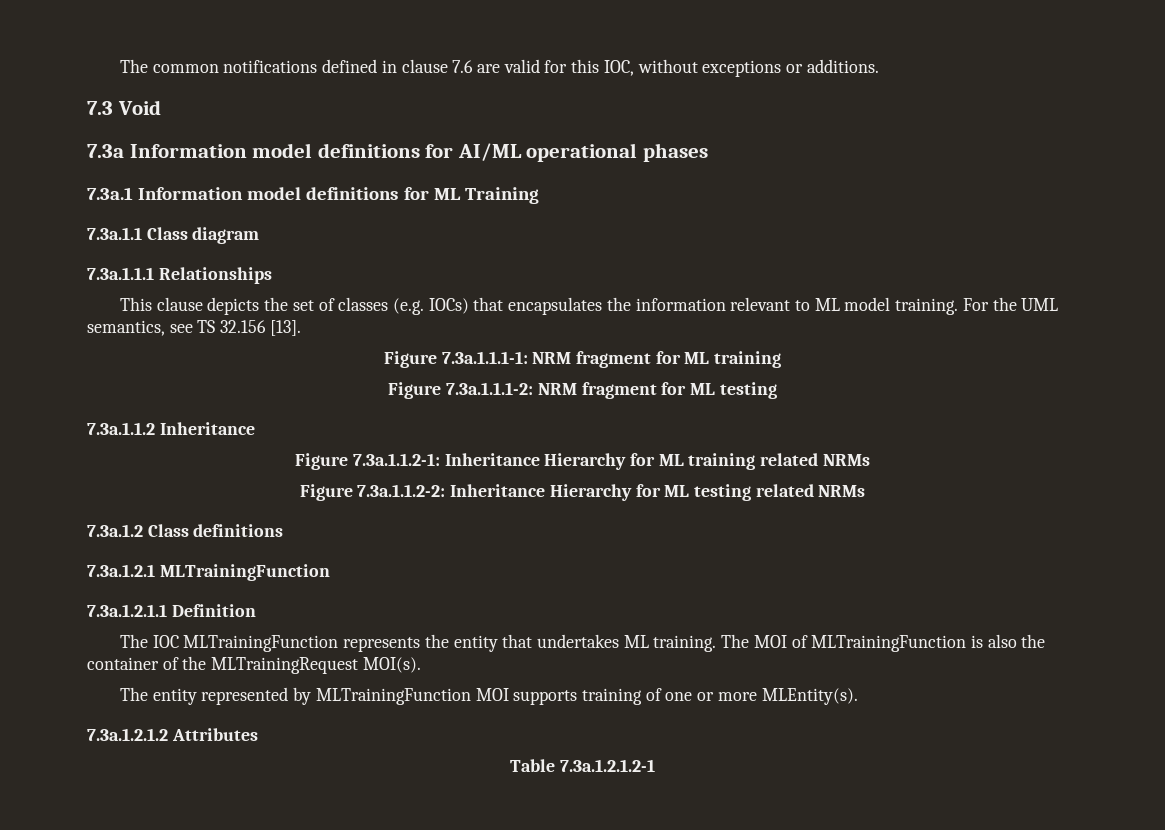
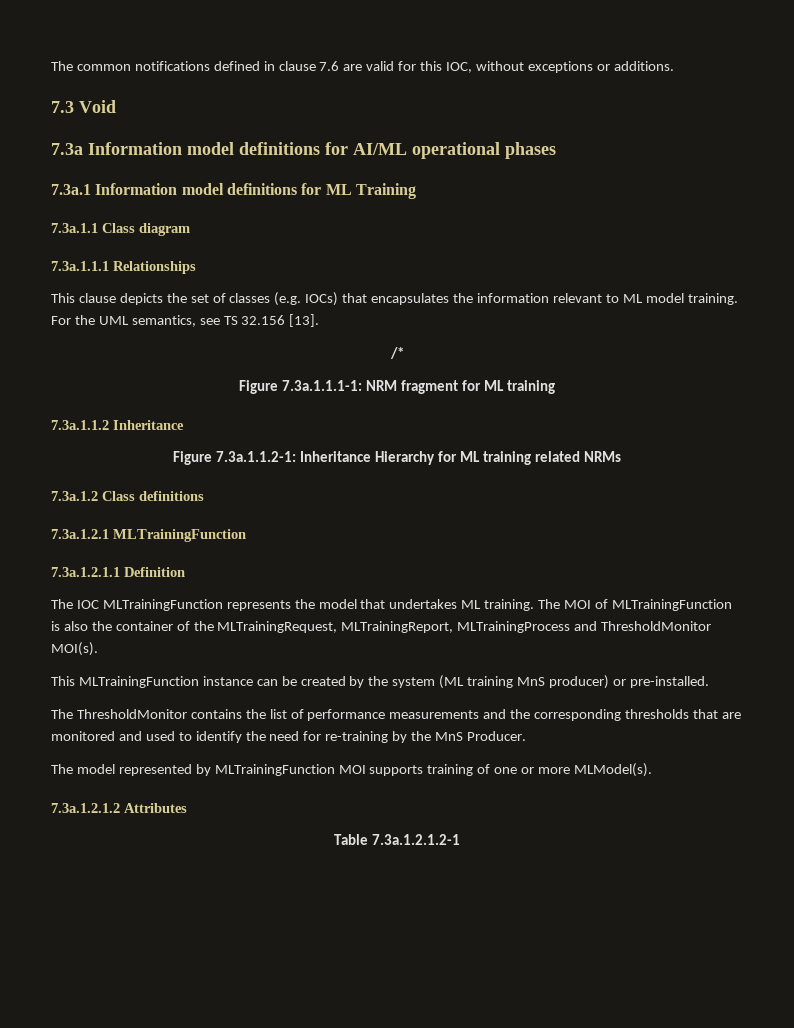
+ /*
- Figure 7.3a.1.1.1-2: NRM fragment for ML testing
- Figure 7.3a.1.1.2-2: Inheritance Hierarchy for ML testing related NRMs
- The IOC MLTrainingFunction represents the entity that undertakes ML training.
+ The IOC MLTrainingFunction represents the model that undertakes ML training.
- The MOI of MLTrainingFunction is also the container of the MLTrainingRequest MOI(s).
- The entity represented by MLTrainingFunction MOI supports training of one or more MLEntity(s).
+ The MOI of MLTrainingFunction is also the container of the MLTrainingRequest, MLTrainingReport, MLTrainingProcess and ThresholdMonitor MOI(s).
+ This MLTrainingFunction instance can be created by the system (ML training MnS producer) or pre-installed.
+ The ThresholdMonitor contains the list of performance measurements and the corresponding thresholds that are monitored and used to identify the need for re-training by the MnS Producer.
+ The model represented by MLTrainingFunction MOI supports training of one or more MLModel(s).

